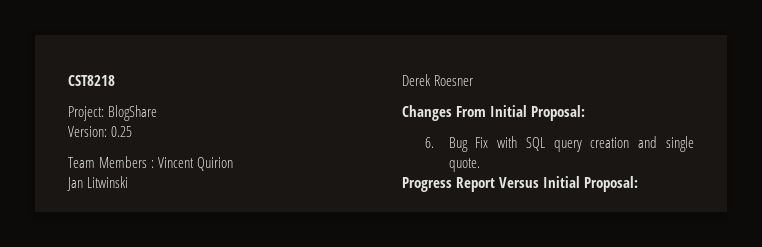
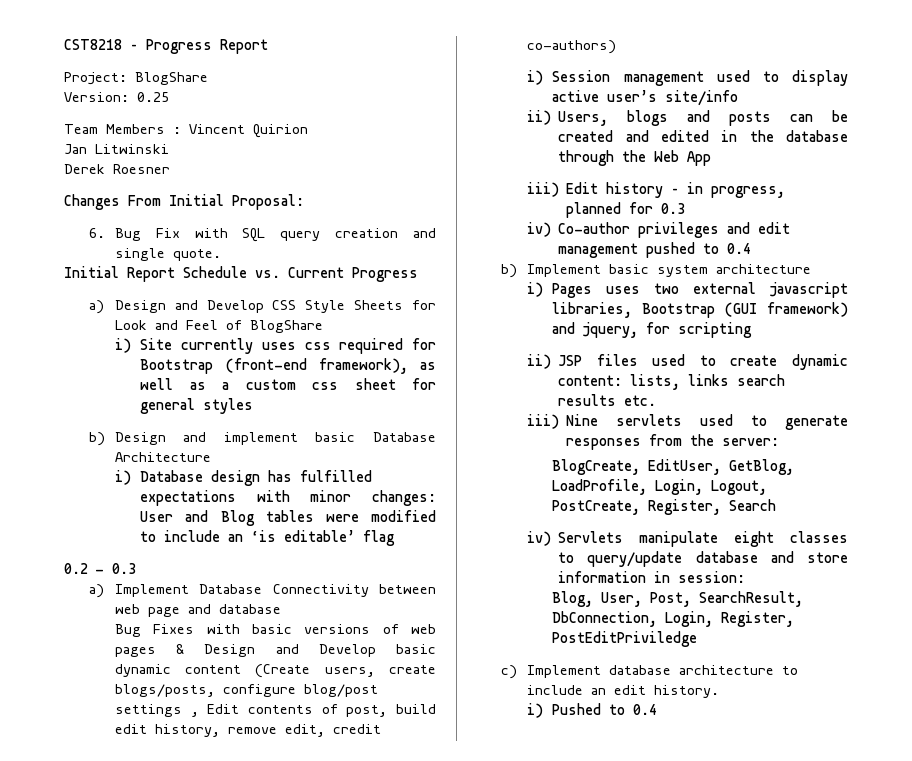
- CST8218
+ CST8218 – Progress Report
- Progress Report Versus Initial Proposal:
+ Initial Report Schedule vs. Current Progress
+ a) Design and Develop CSS Style Sheets for Look and Feel of BlogShare
+ i) Site currently uses css required for Bootstrap (front-end framework), as well as a custom css sheet for general styles
+ b) Design and implement basic Database Architecture
+ i) Database design has fulfilled expectations with minor changes: User and Blog tables were modified to include an ‘is editable’ flag
+ 0.2 - 0.3
+ a) Implement Database Connectivity between web page and database
+ Bug Fixes with basic versions of web pages & Design and Develop basic dynamic content (Create users, create blogs/posts, configure blog/post settings , Edit contents of post, build edit history, remove edit, credit co-authors)
+ i) Session management used to display active user’s site/info
+ ii) Users, blogs and posts can be created and edited in the database through the Web App
+ iii) Edit history – in progress, planned for 0.3
+ iv) Co-author privileges and edit management pushed to 0.4
+ b) Implement basic system architecture
+ i) Pages uses two external javascript libraries, Bootstrap (GUI framework) and jquery, for scripting
+ ii) JSP files used to create dynamic content: lists, links search results etc.
+ iii) Nine servlets used to generate responses from the server:
+ BlogCreate, EditUser, GetBlog, LoadProfile, Login, Logout, PostCreate, Register, Search
+ iv) Servlets manipulate eight classes to query/update database and store information in session:
+ Blog, User, Post, SearchResult, DbConnection, Login, Register, PostEditPriviledge
+ c) Implement database architecture to include an edit history.
+ i) Pushed to 0.4

